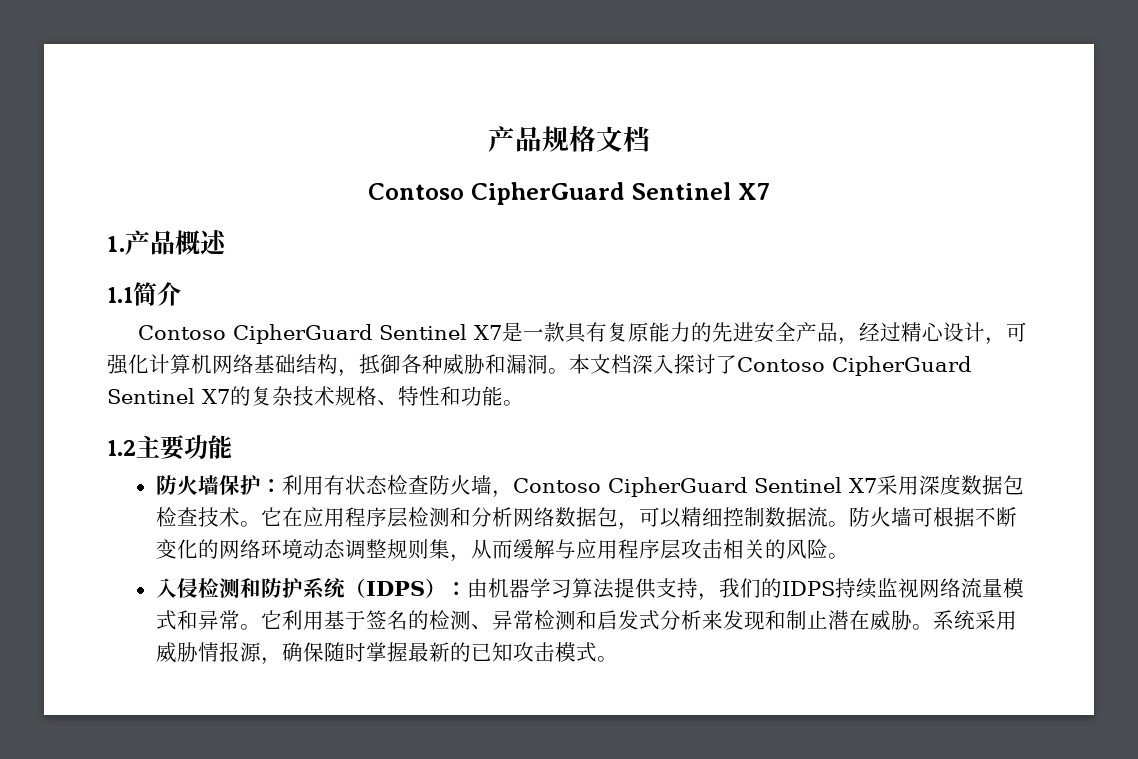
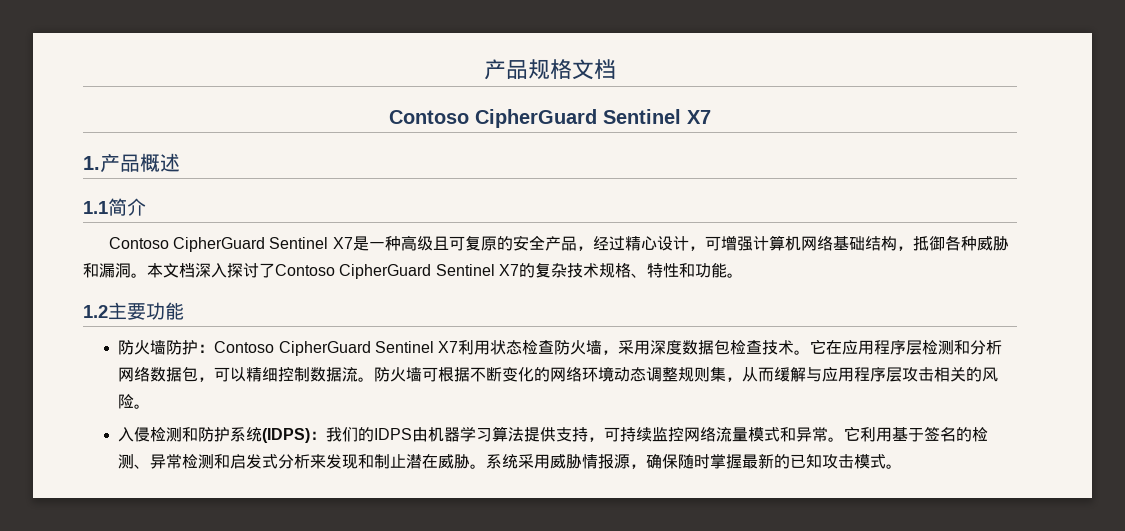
- Contoso CipherGuard Sentinel X7是一款具有复原能力的先进安全产品，经过精心设计，可强化计算机网络基础结构，抵御各种威胁和漏洞。
+ Contoso CipherGuard Sentinel X7是一种高级且可复原的安全产品，经过精心设计，可增强计算机网络基础结构，抵御各种威胁和漏洞。
- 防火墙保护：利用有状态检查防火墙，Contoso CipherGuard Sentinel X7采用深度数据包检查技术。
+ 防火墙防护：Contoso CipherGuard Sentinel X7利用状态检查防火墙，采用深度数据包检查技术。
- 入侵检测和防护系统（IDPS）：由机器学习算法提供支持，我们的IDPS持续监视网络流量模式和异常。
+ 入侵检测和防护系统(IDPS)：我们的IDPS由机器学习算法提供支持，可持续监控网络流量模式和异常。

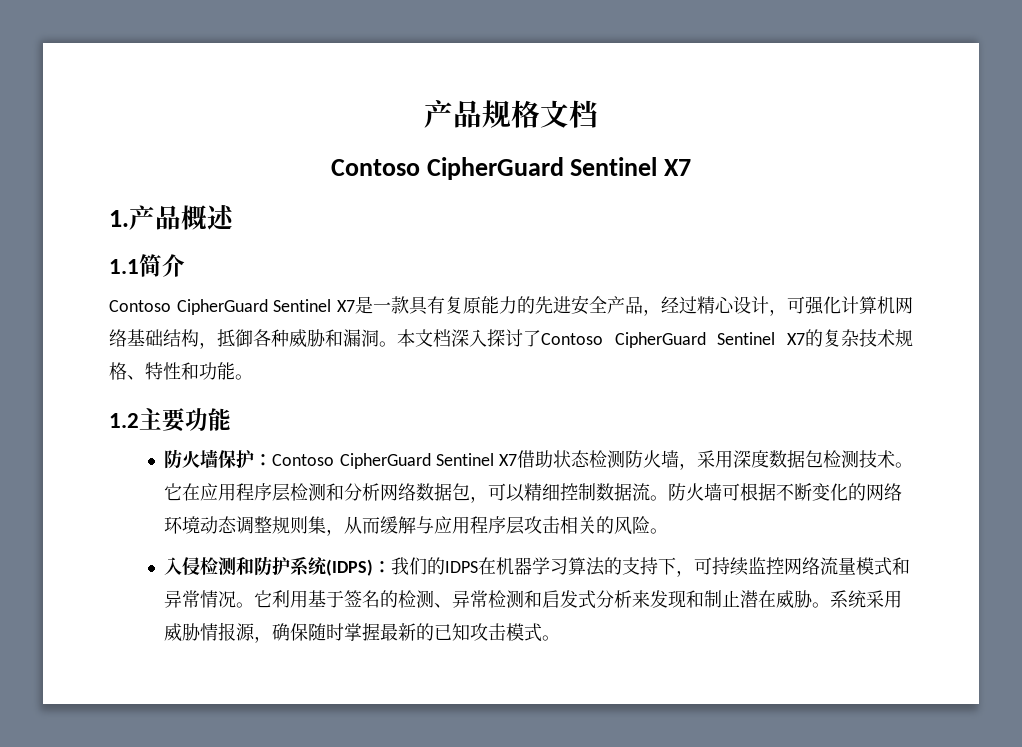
- Contoso CipherGuard Sentinel X7是一种高级且可复原的安全产品，经过精心设计，可增强计算机网络基础结构，抵御各种威胁和漏洞。
+ Contoso CipherGuard Sentinel X7是一款具有复原能力的先进安全产品，经过精心设计，可强化计算机网络基础结构，抵御各种威胁和漏洞。
- 防火墙防护：Contoso CipherGuard Sentinel X7利用状态检查防火墙，采用深度数据包检查技术。
+ 防火墙保护：Contoso CipherGuard Sentinel X7借助状态检测防火墙，采用深度数据包检测技术。
- 入侵检测和防护系统(IDPS)：我们的IDPS由机器学习算法提供支持，可持续监控网络流量模式和异常。
+ 入侵检测和防护系统(IDPS)：我们的IDPS在机器学习算法的支持下，可持续监控网络流量模式和异常情况。

